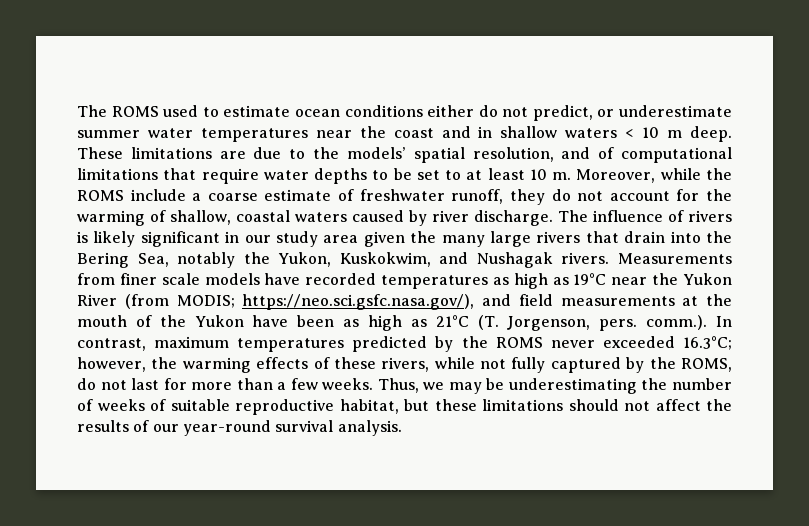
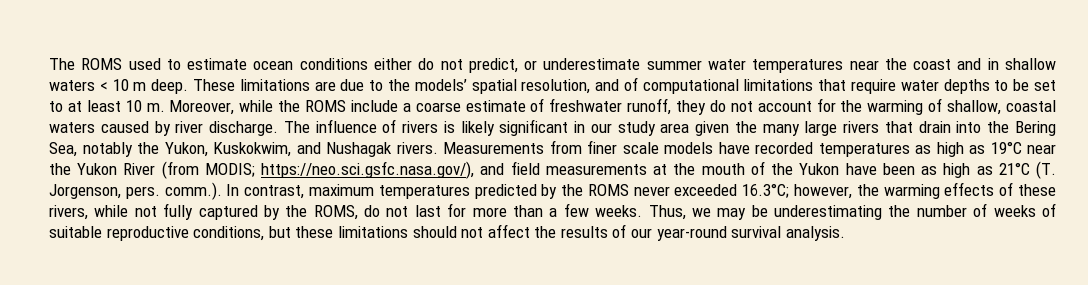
- Thus, we may be underestimating the number of weeks of suitable reproductive habitat, but these limitations should not affect the results of our year-round survival analysis.
+ Thus, we may be underestimating the number of weeks of suitable reproductive conditions, but these limitations should not affect the results of our year-round survival analysis.

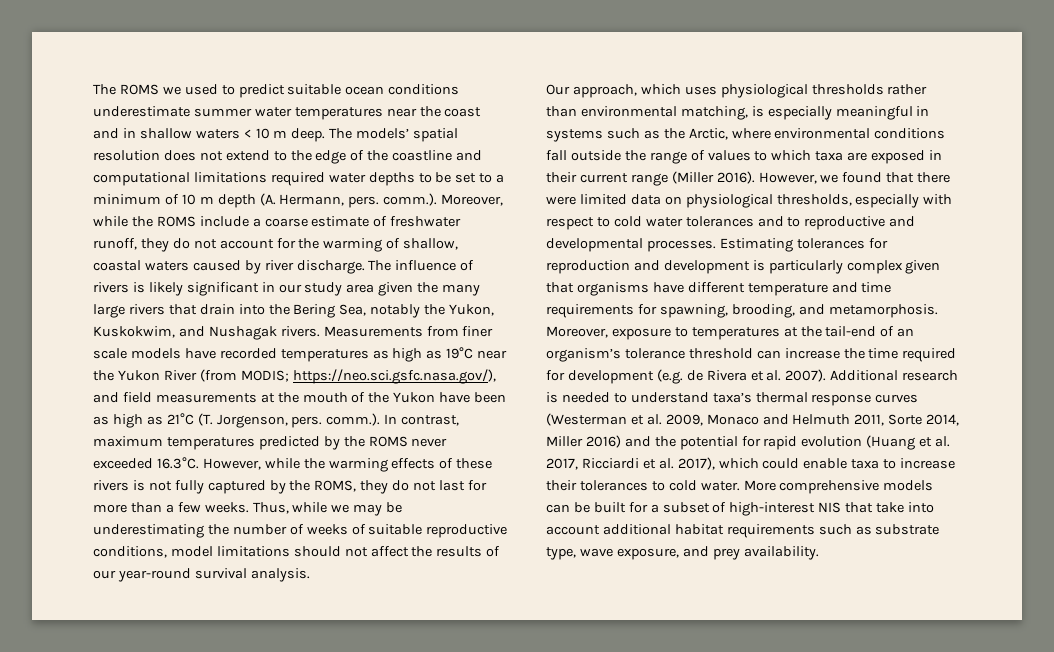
- The ROMS used to estimate ocean conditions either do not predict, or underestimate summer water temperatures near the coast and in shallow waters < 10 m deep.
+ The ROMS we used to predict suitable ocean conditions underestimate summer water temperatures near the coast and in shallow waters < 10 m deep.
- These limitations are due to the models’ spatial resolution, and of computational limitations that require water depths to be set to at least 10 m. Moreover, while the ROMS include a coarse estimate of freshwater runoff, they do not account for the warming of shallow, coastal waters caused by river discharge.
+ The models’ spatial resolution does not extend to the edge of the coastline and computational limitations required water depths to be set to a minimum of 10 m depth (A. Hermann, pers. comm.). Moreover, while the ROMS include a coarse estimate of freshwater runoff, they do not account for the warming of shallow, coastal waters caused by river discharge.
- https://neo.sci.gsfc.nasa.gov/), and field measurements at the mouth of the Yukon have been as high as 21°C (T. Jorgenson, pers. comm.). In contrast, maximum temperatures predicted by the ROMS never exceeded 16.3°C; however, the warming effects of these rivers, while not fully captured by the ROMS, do not last for more than a few weeks.
+ https://neo.sci.gsfc.nasa.gov/), and field measurements at the mouth of the Yukon have been as high as 21°C (T. Jorgenson, pers. comm.). In contrast, maximum temperatures predicted by the ROMS never exceeded 16.3°C. However, while the warming effects of these rivers is not fully captured by the ROMS, they do not last for more than a few weeks.
- Thus, we may be underestimating the number of weeks of suitable reproductive conditions, but these limitations should not affect the results of our year-round survival analysis.
+ Thus, while we may be underestimating the number of weeks of suitable reproductive conditions, model limitations should not affect the results of our year-round survival analysis.
+ Our approach, which uses physiological thresholds rather than environmental matching, is especially meaningful in systems such as the Arctic, where environmental conditions fall outside the range of values to which taxa are exposed in their current range (Miller 2016). However, we found that there were limited data on physiological thresholds, especially with respect to cold water tolerances and to reproductive and developmental processes. Estimating tolerances for reproduction and development is particularly complex given that organisms have different temperature and time requirements for spawning, brooding, and metamorphosis. Moreover, exposure to temperatures at the tail-end of an organism’s tolerance threshold can increase the time required for development (e.g. de Rivera et al. 2007). Additional research is needed to understand taxa’s thermal response curves (Westerman et al. 2009, Monaco and Helmuth 2011, Sorte 2014, Miller 2016) and the potential for rapid evolution (Huang et al. 2017, Ricciardi et al. 2017), which could enable taxa to increase their tolerances to cold water. More comprehensive models can be built for a subset of high-interest NIS that take into account additional habitat requirements such as substrate type, wave exposure, and prey availability.

